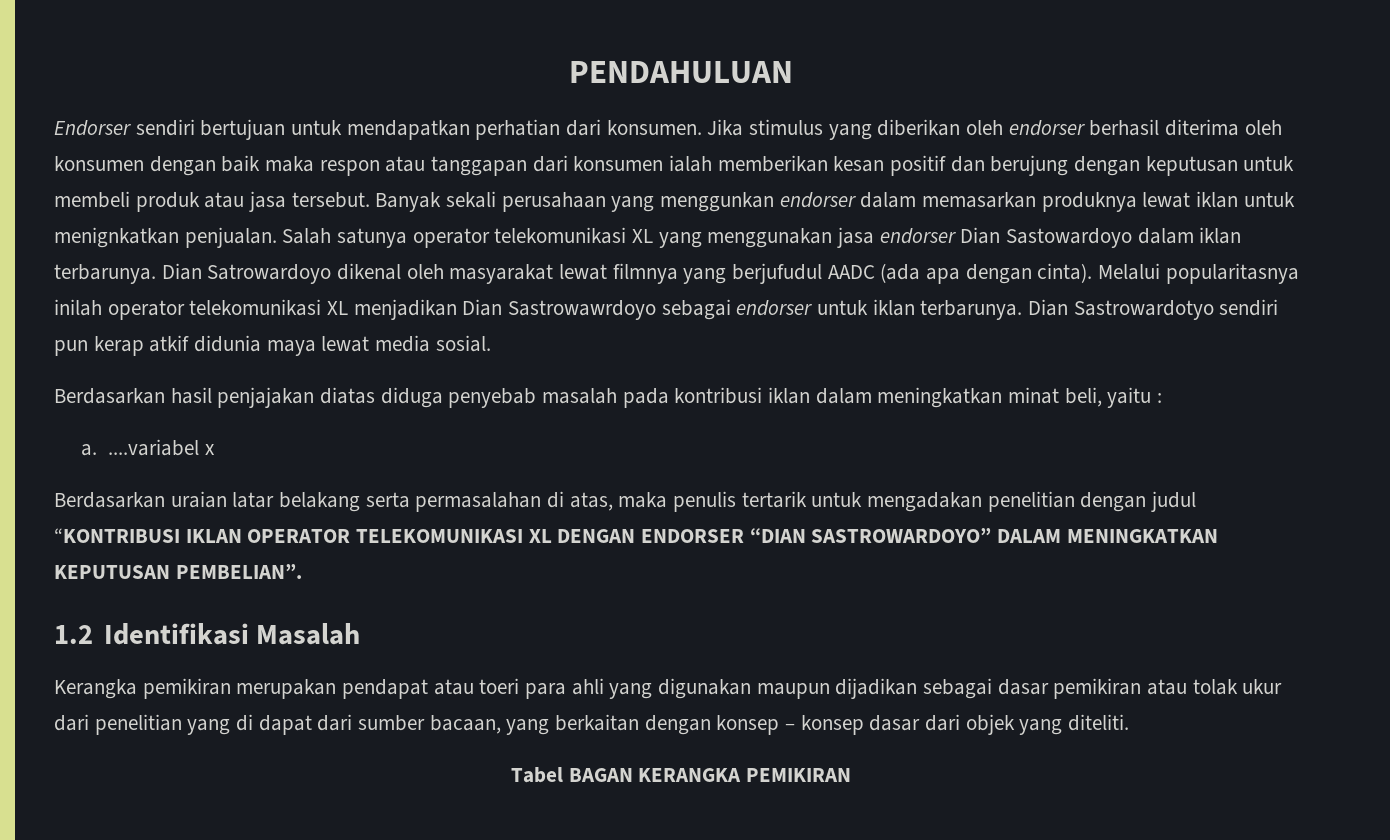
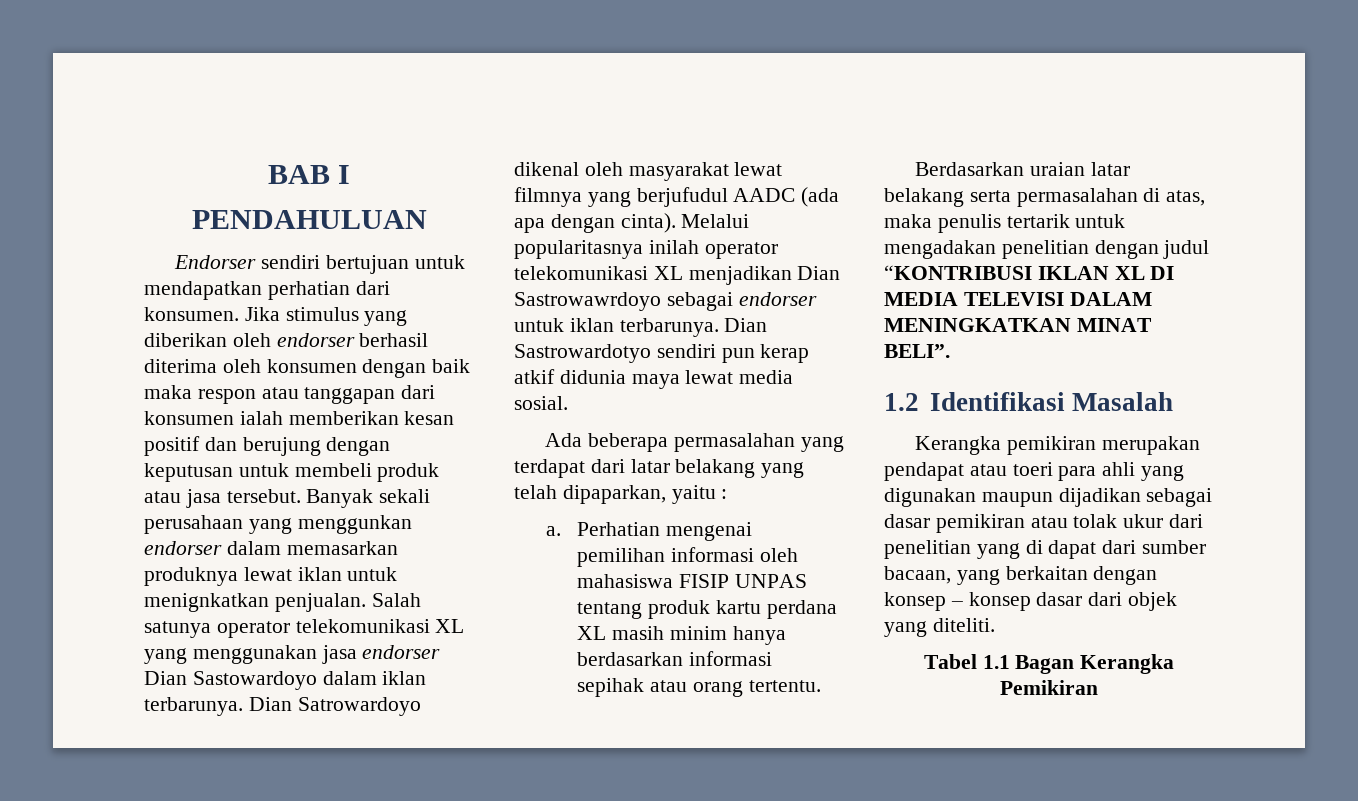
+ BAB I
- Berdasarkan hasil penjajakan diatas diduga penyebab masalah pada kontribusi iklan dalam meningkatkan minat beli, yaitu :
- a. ....variabel x
+ Ada beberapa permasalahan yang terdapat dari latar belakang yang telah dipaparkan, yaitu :
+ a. Perhatian mengenai pemilihan informasi oleh mahasiswa FISIP UNPAS tentang produk kartu perdana XL masih minim hanya berdasarkan informasi sepihak atau orang tertentu.
- Berdasarkan uraian latar belakang serta permasalahan di atas, maka penulis tertarik untuk mengadakan penelitian dengan judul “KONTRIBUSI IKLAN OPERATOR TELEKOMUNIKASI XL DENGAN ENDORSER “DIAN SASTROWARDOYO” DALAM MENINGKATKAN KEPUTUSAN PEMBELIAN”.
+ Berdasarkan uraian latar belakang serta permasalahan di atas, maka penulis tertarik untuk mengadakan penelitian dengan judul “KONTRIBUSI IKLAN XL DI MEDIA TELEVISI DALAM MENINGKATKAN MINAT BELI”.
- Tabel BAGAN KERANGKA PEMIKIRAN
+ Tabel 1.1 Bagan Kerangka Pemikiran

